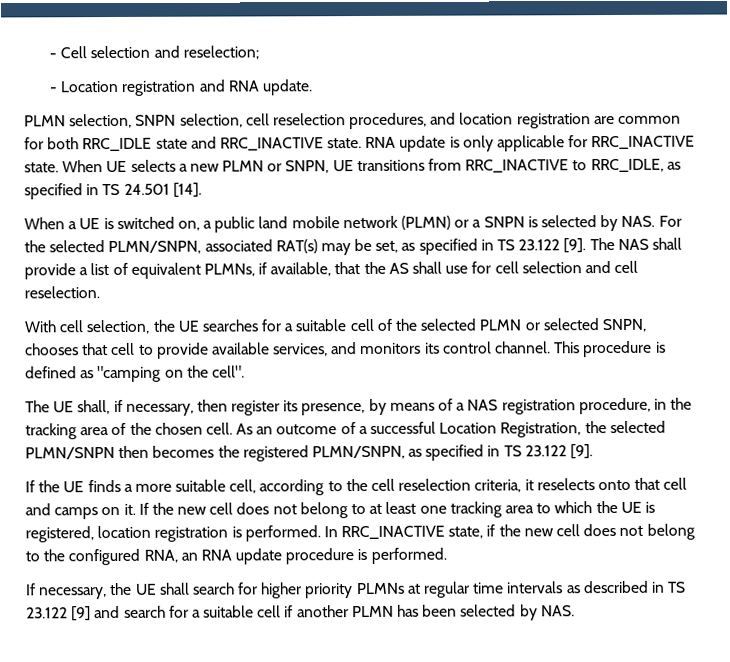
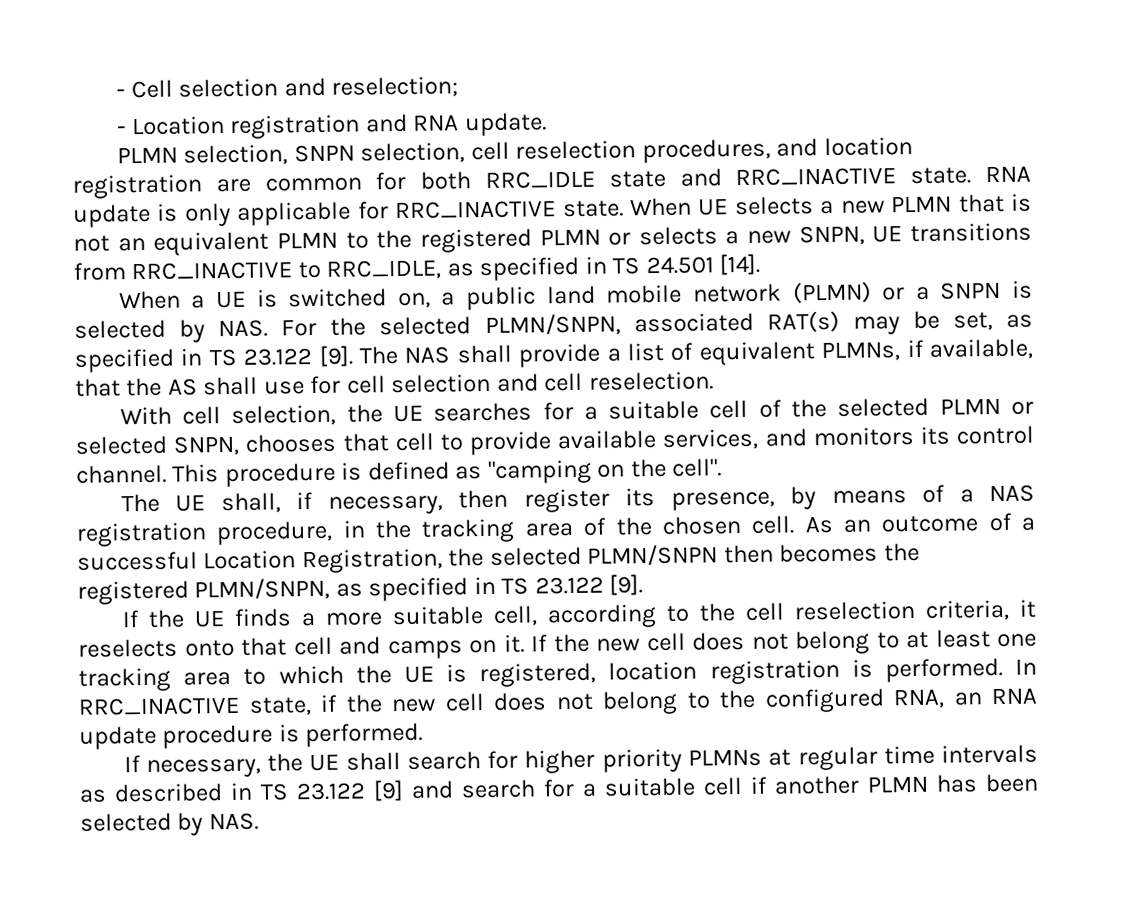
- When UE selects a new PLMN or SNPN, UE transitions from RRC_INACTIVE to RRC_IDLE, as specified in TS 24.501 [14].
+ When UE selects a new PLMN that is not an equivalent PLMN to the registered PLMN or selects a new SNPN, UE transitions from RRC_INACTIVE to RRC_IDLE, as specified in TS 24.501 [14].

